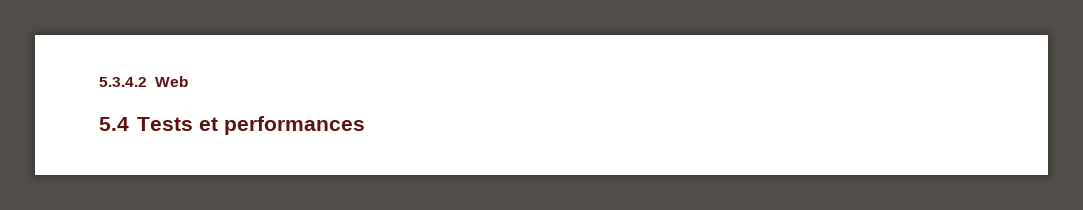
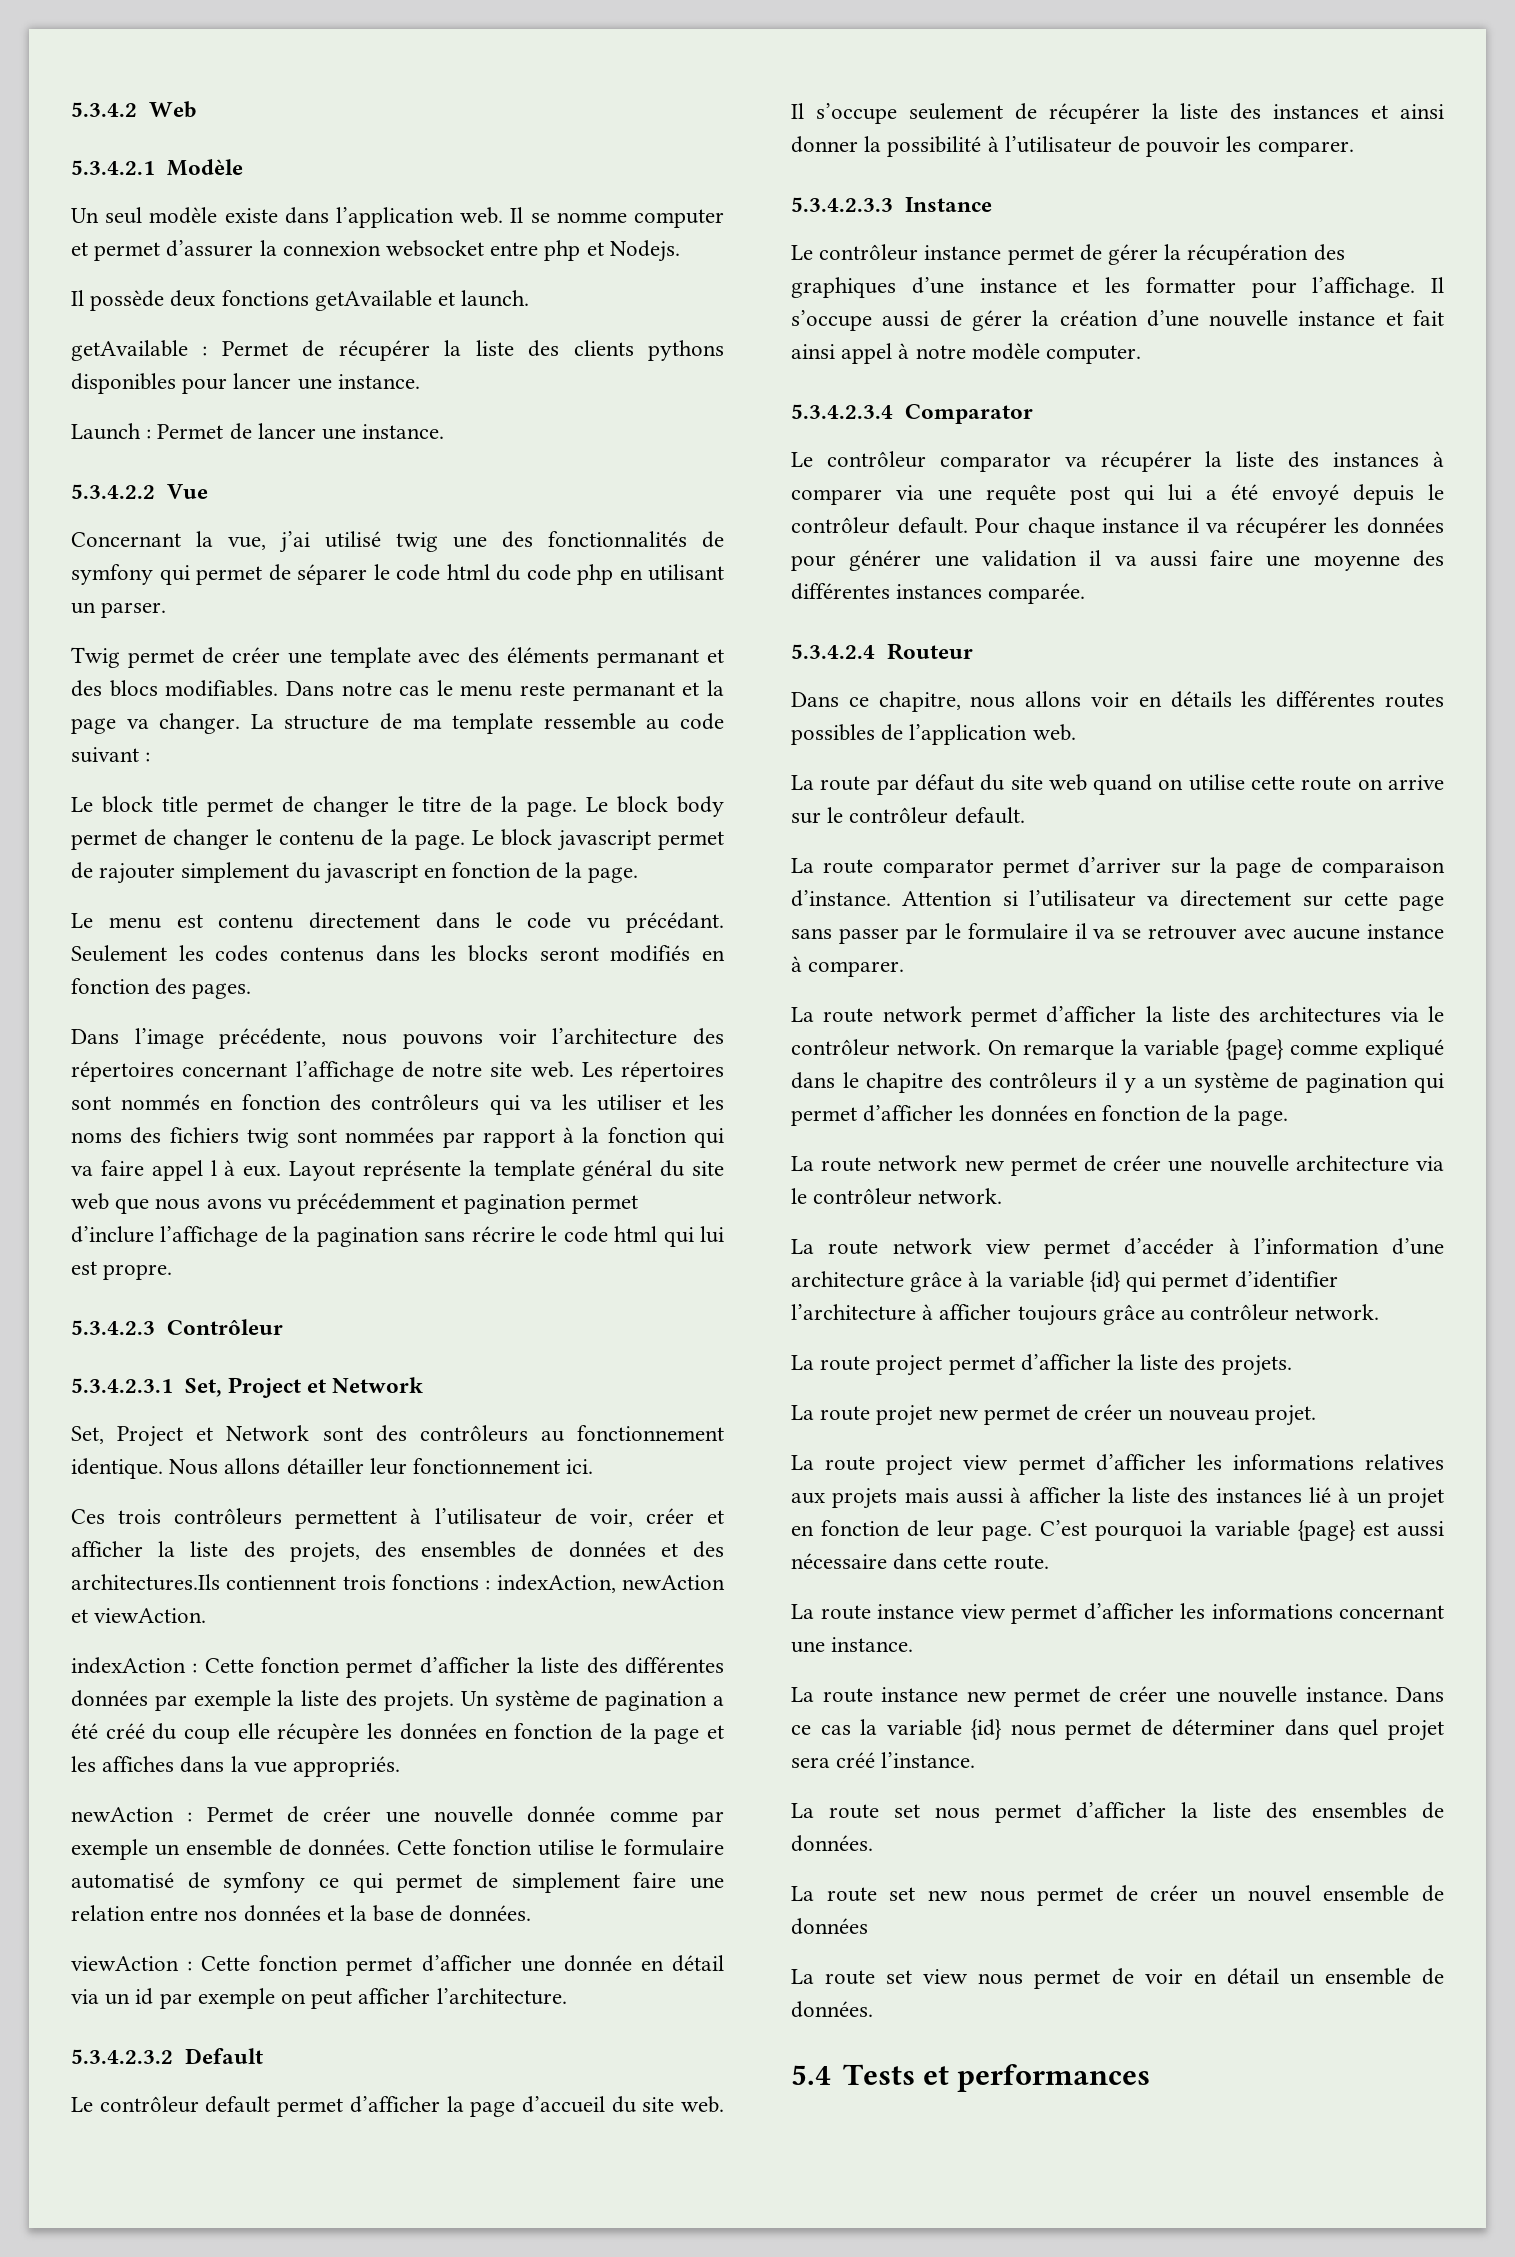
+ 5.3.4.2.1 Modèle
+ Un seul modèle existe dans l’application web. Il se nomme computer et permet d’assurer la connexion websocket entre php et Nodejs.
+ Il possède deux fonctions getAvailable et launch.
+ getAvailable : Permet de récupérer la liste des clients pythons disponibles pour lancer une instance.
+ Launch : Permet de lancer une instance.
+ 5.3.4.2.2 Vue
+ Concernant la vue, j’ai utilisé twig une des fonctionnalités de symfony qui permet de séparer le code html du code php en utilisant un parser.
+ Twig permet de créer une template avec des éléments permanant et des blocs modifiables. Dans notre cas le menu reste permanant et la page va changer. La structure de ma template ressemble au code suivant :
+ Le block title permet de changer le titre de la page. Le block body permet de changer le contenu de la page. Le block javascript permet de rajouter simplement du javascript en fonction de la page.
+ Le menu est contenu directement dans le code vu précédant. Seulement les codes contenus dans les blocks seront modifiés en fonction des pages.
+ Dans l’image précédente, nous pouvons voir l’architecture des répertoires concernant l’affichage de notre site web. Les répertoires sont nommés en fonction des contrôleurs qui va les utiliser et les noms des fichiers twig sont nommées par rapport à la fonction qui va faire appel l à eux. Layout représente la template général du site web que nous avons vu précédemment et pagination permet d’inclure l’affichage de la pagination sans récrire le code html qui lui est propre.
+ 5.3.4.2.3 Contrôleur
+ 5.3.4.2.3.1 Set, Project et Network
+ Set, Project et Network sont des contrôleurs au fonctionnement identique. Nous allons détailler leur fonctionnement ici.
+ Ces trois contrôleurs permettent à l’utilisateur de voir, créer et afficher la liste des projets, des ensembles de données et des architectures.Ils contiennent trois fonctions : indexAction, newAction et viewAction.
+ indexAction : Cette fonction permet d’afficher la liste des différentes données par exemple la liste des projets. Un système de pagination a été créé du coup elle récupère les données en fonction de la page et les affiches dans la vue appropriés.
+ newAction : Permet de créer une nouvelle donnée comme par exemple un ensemble de données. Cette fonction utilise le formulaire automatisé de symfony ce qui permet de simplement faire une relation entre nos données et la base de données.
+ viewAction : Cette fonction permet d’afficher une donnée en détail via un id par exemple on peut afficher l’architecture.
+ 5.3.4.2.3.2 Default
+ Le contrôleur default permet d’afficher la page d’accueil du site web. Il s’occupe seulement de récupérer la liste des instances et ainsi donner la possibilité à l’utilisateur de pouvoir les comparer.
+ 5.3.4.2.3.3 Instance
+ Le contrôleur instance permet de gérer la récupération des graphiques d’une instance et les formatter pour l’affichage. Il s’occupe aussi de gérer la création d’une nouvelle instance et fait ainsi appel à notre modèle computer.
+ 5.3.4.2.3.4 Comparator
+ Le contrôleur comparator va récupérer la liste des instances à comparer via une requête post qui lui a été envoyé depuis le contrôleur default. Pour chaque instance il va récupérer les données pour générer une validation il va aussi faire une moyenne des différentes instances comparée.
+ 5.3.4.2.4 Routeur
+ Dans ce chapitre, nous allons voir en détails les différentes routes possibles de l’application web.
+ La route par défaut du site web quand on utilise cette route on arrive sur le contrôleur default.
+ La route comparator permet d’arriver sur la page de comparaison d’instance. Attention si l’utilisateur va directement sur cette page sans passer par le formulaire il va se retrouver avec aucune instance à comparer.
+ La route network permet d’afficher la liste des architectures via le contrôleur network. On remarque la variable {page} comme expliqué dans le chapitre des contrôleurs il y a un système de pagination qui permet d’afficher les données en fonction de la page.
+ La route network new permet de créer une nouvelle architecture via le contrôleur network.
+ La route network view permet d’accéder à l’information d’une architecture grâce à la variable {id} qui permet d’identifier l’architecture à afficher toujours grâce au contrôleur network.
+ La route project permet d’afficher la liste des projets.
+ La route projet new permet de créer un nouveau projet.
+ La route project view permet d’afficher les informations relatives aux projets mais aussi à afficher la liste des instances lié à un projet en fonction de leur page. C’est pourquoi la variable {page} est aussi nécessaire dans cette route.
+ La route instance view permet d’afficher les informations concernant une instance.
+ La route instance new permet de créer une nouvelle instance. Dans ce cas la variable {id} nous permet de déterminer dans quel projet sera créé l’instance.
+ La route set nous permet d’afficher la liste des ensembles de données.
+ La route set new nous permet de créer un nouvel ensemble de données
+ La route set view nous permet de voir en détail un ensemble de données.

